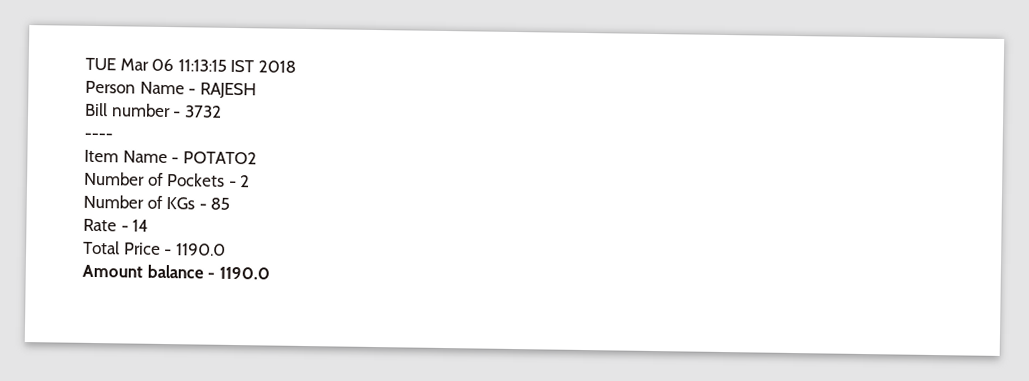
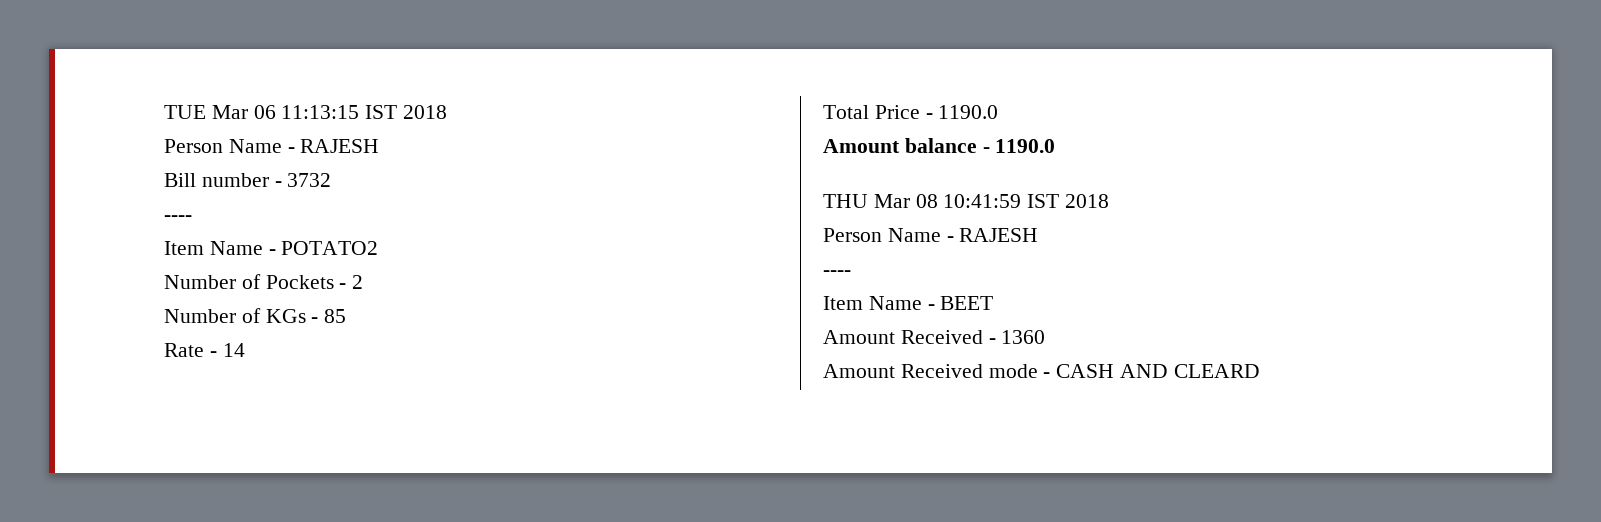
+ THU Mar 08 10:41:59 IST 2018
+ Person Name - RAJESH
+ ----
+ Item Name - BEET
+ Amount Received - 1360
+ Amount Received mode - CASH AND CLEARD

